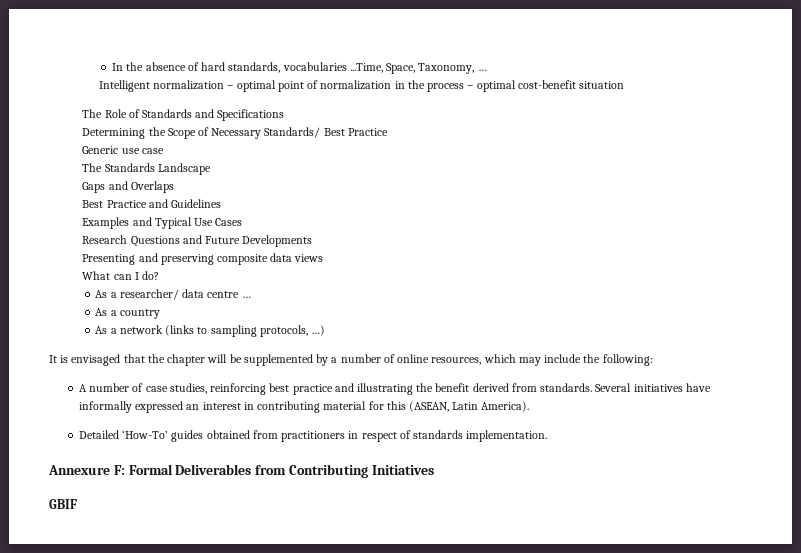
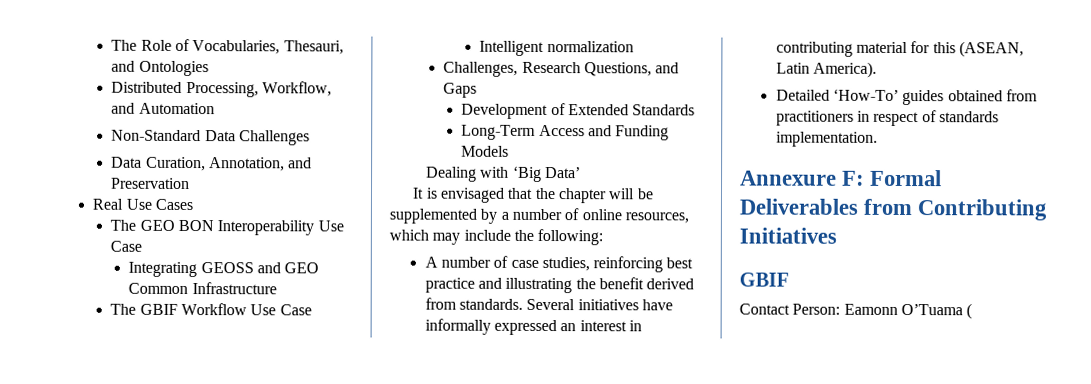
- In the absence of hard standards, vocabularies ...Time, Space, Taxonomy, …
- Intelligent normalization – optimal point of normalization in the process – optimal cost-benefit situation
- The Role of Standards and Specifications
- Determining the Scope of Necessary Standards/ Best Practice
- Generic use case
- The Standards Landscape
- Gaps and Overlaps
- Best Practice and Guidelines
- Examples and Typical Use Cases
- Research Questions and Future Developments
- Presenting and preserving composite data views
- What can I do?
- As a researcher/ data centre …
- As a country
- As a network (links to sampling protocols, …)
+ The Role of Vocabularies, Thesauri, and Ontologies
+ Distributed Processing, Workflow, and Automation
+ Non-Standard Data Challenges
+ Data Curation, Annotation, and Preservation
+ Real Use Cases
+ The GEO BON Interoperability Use Case
+ Integrating GEOSS and GEO Common Infrastructure
+ The GBIF Workflow Use Case
+ Intelligent normalization
+ Challenges, Research Questions, and Gaps
+ Development of Extended Standards
+ Long-Term Access and Funding Models
+ Dealing with ‘Big Data’
+ Contact Person: Eamonn O’Tuama (

